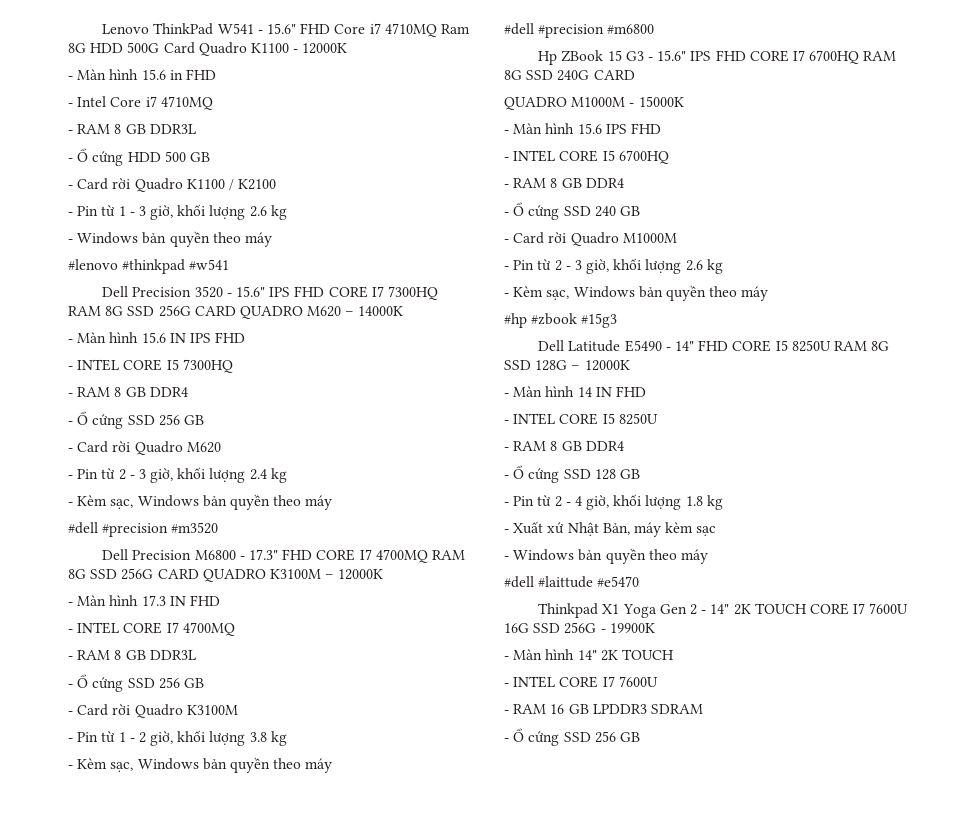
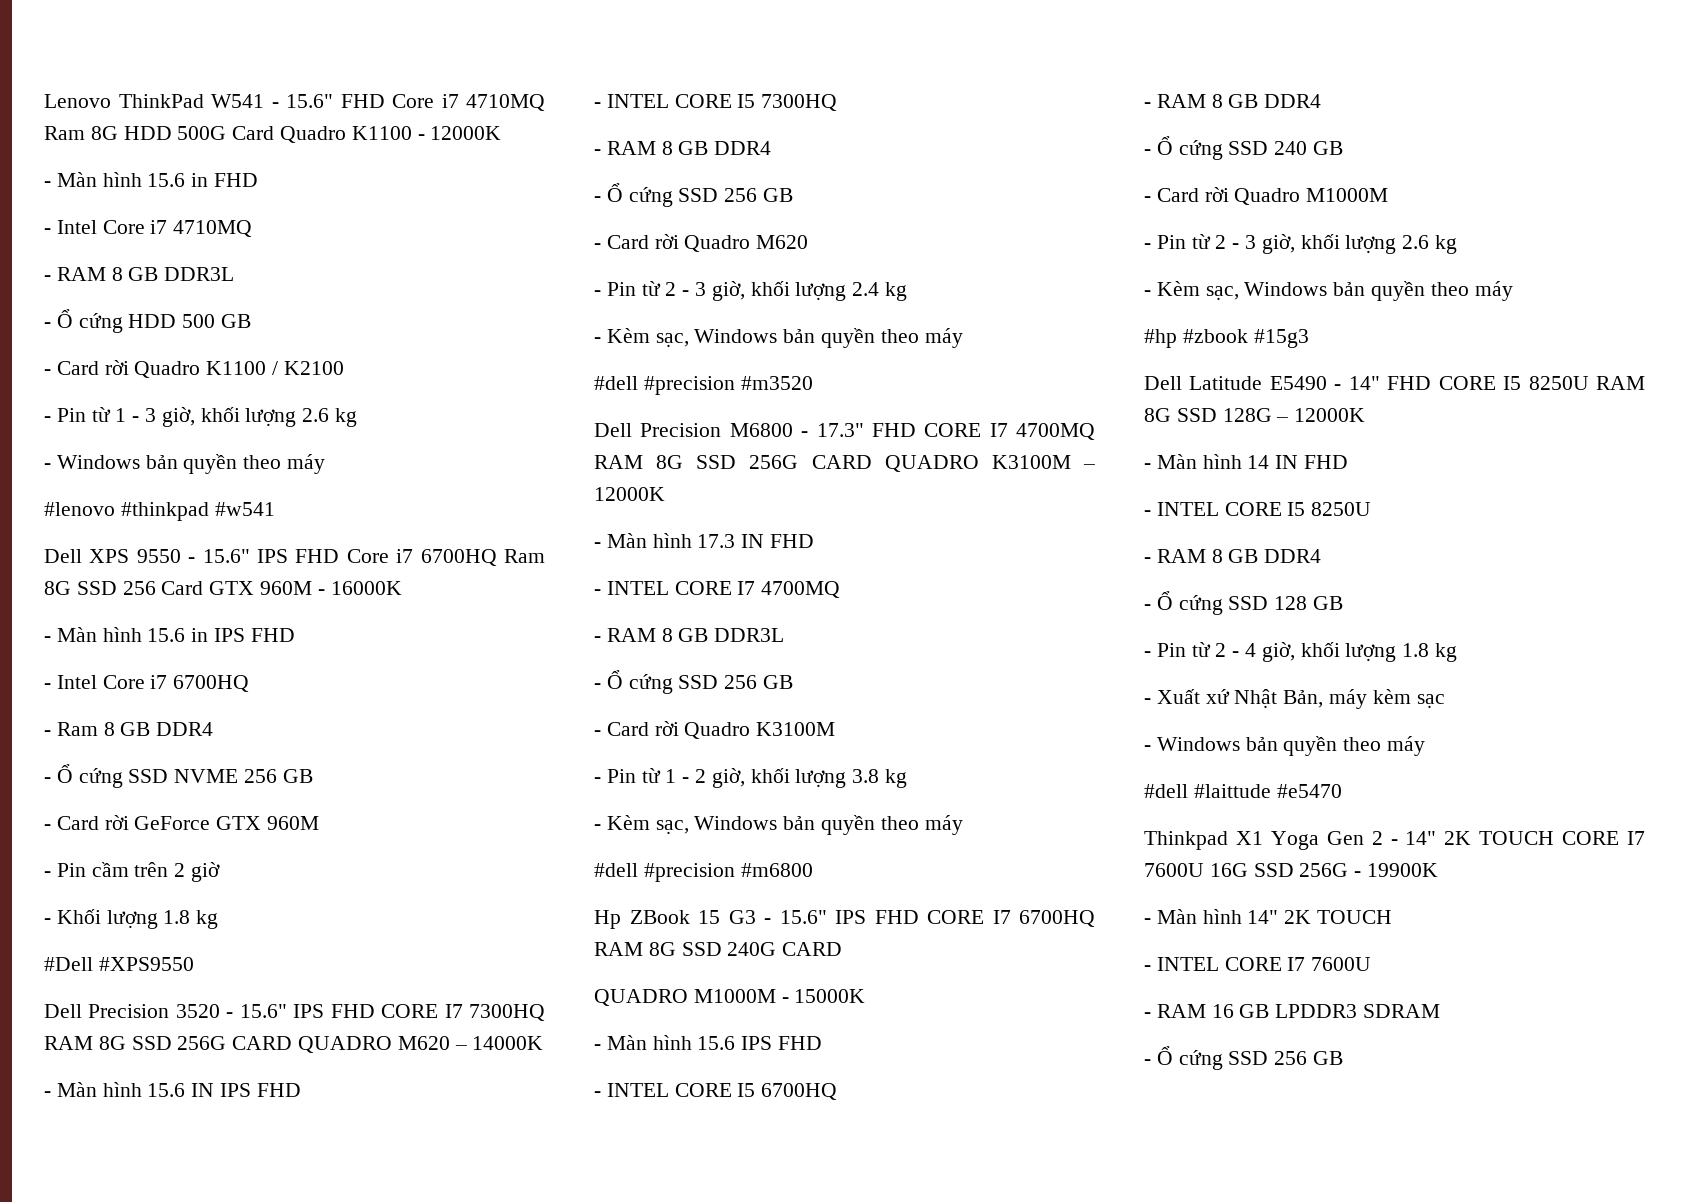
+ Dell XPS 9550 - 15.6" IPS FHD Core i7 6700HQ Ram 8G SSD 256 Card GTX 960M - 16000K
+ - Màn hình 15.6 in IPS FHD
+ - Intel Core i7 6700HQ
+ - Ram 8 GB DDR4
+ - Ổ cứng SSD NVME 256 GB
+ - Card rời GeForce GTX 960M
+ - Pin cầm trên 2 giờ
+ - Khối lượng 1.8 kg
+ #Dell #XPS9550

